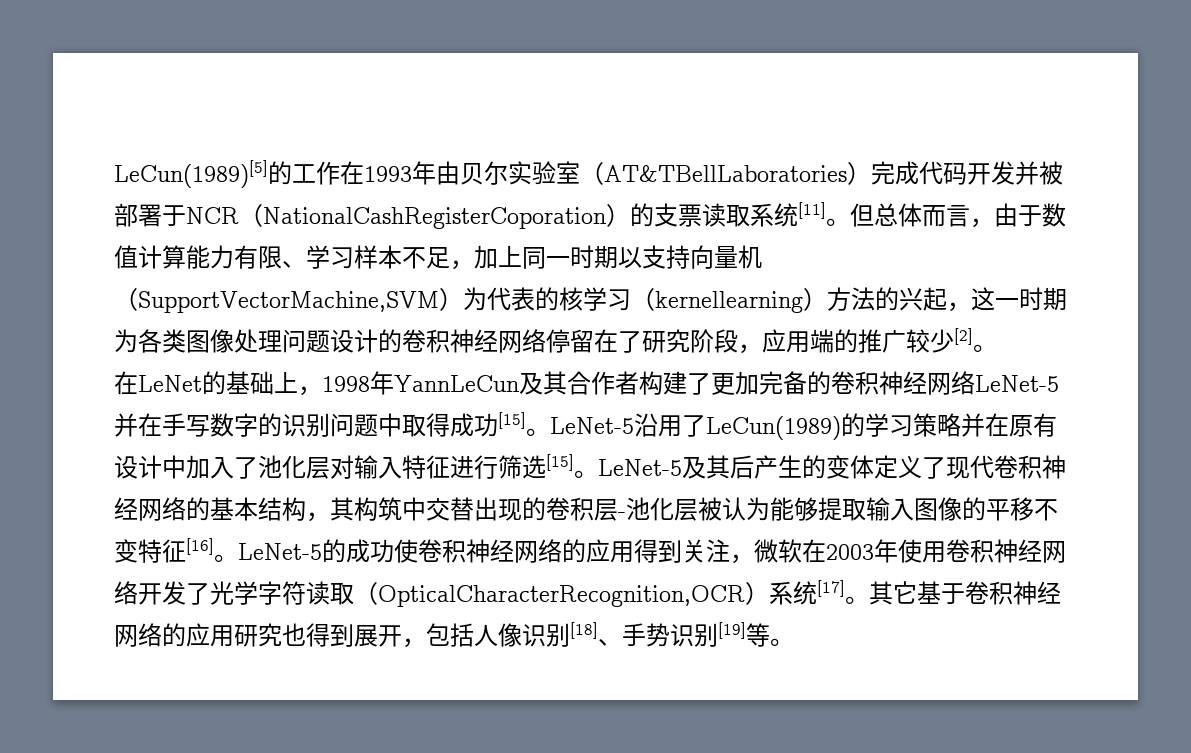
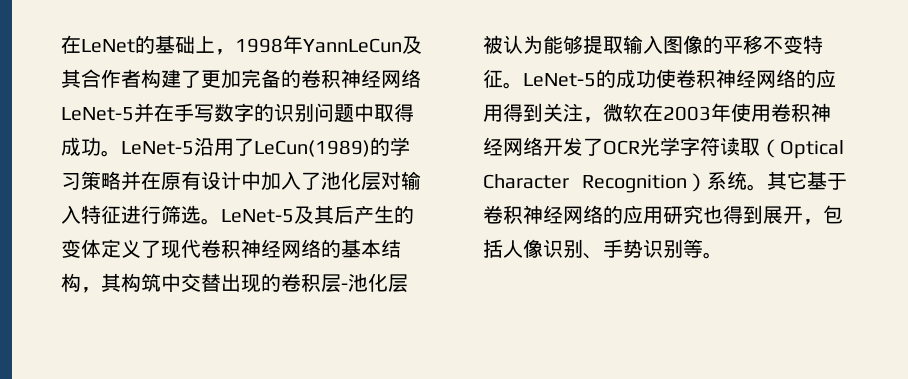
- LeCun(1989)[5]的工作在1993年由贝尔实验室（AT&TBellLaboratories）完成代码开发并被部署于NCR（NationalCashRegisterCoporation）的支票读取系统[11]。但总体而言，由于数值计算能力有限、学习样本不足，加上同一时期以支持向量机（SupportVectorMachine,SVM）为代表的核学习（kernellearning）方法的兴起，这一时期为各类图像处理问题设计的卷积神经网络停留在了研究阶段，应用端的推广较少[2]。
- 在LeNet的基础上，1998年YannLeCun及其合作者构建了更加完备的卷积神经网络LeNet-5并在手写数字的识别问题中取得成功[15]。
+ 在LeNet的基础上，1998年YannLeCun及其合作者构建了更加完备的卷积神经网络LeNet-5并在手写数字的识别问题中取得成功。
- LeNet-5沿用了LeCun(1989)的学习策略并在原有设计中加入了池化层对输入特征进行筛选[15]。
+ LeNet-5沿用了LeCun(1989)的学习策略并在原有设计中加入了池化层对输入特征进行筛选。
- LeNet-5及其后产生的变体定义了现代卷积神经网络的基本结构，其构筑中交替出现的卷积层-池化层被认为能够提取输入图像的平移不变特征[16]。
+ LeNet-5及其后产生的变体定义了现代卷积神经网络的基本结构，其构筑中交替出现的卷积层-池化层被认为能够提取输入图像的平移不变特征。
- LeNet-5的成功使卷积神经网络的应用得到关注，微软在2003年使用卷积神经网络开发了光学字符读取（OpticalCharacterRecognition,OCR）系统[17]。
+ LeNet-5的成功使卷积神经网络的应用得到关注，微软在2003年使用卷积神经网络开发了OCR光学字符读取（Optical Character Recognition）系统。
- 其它基于卷积神经网络的应用研究也得到展开，包括人像识别[18]、手势识别[19]等。
+ 其它基于卷积神经网络的应用研究也得到展开，包括人像识别、手势识别等。

